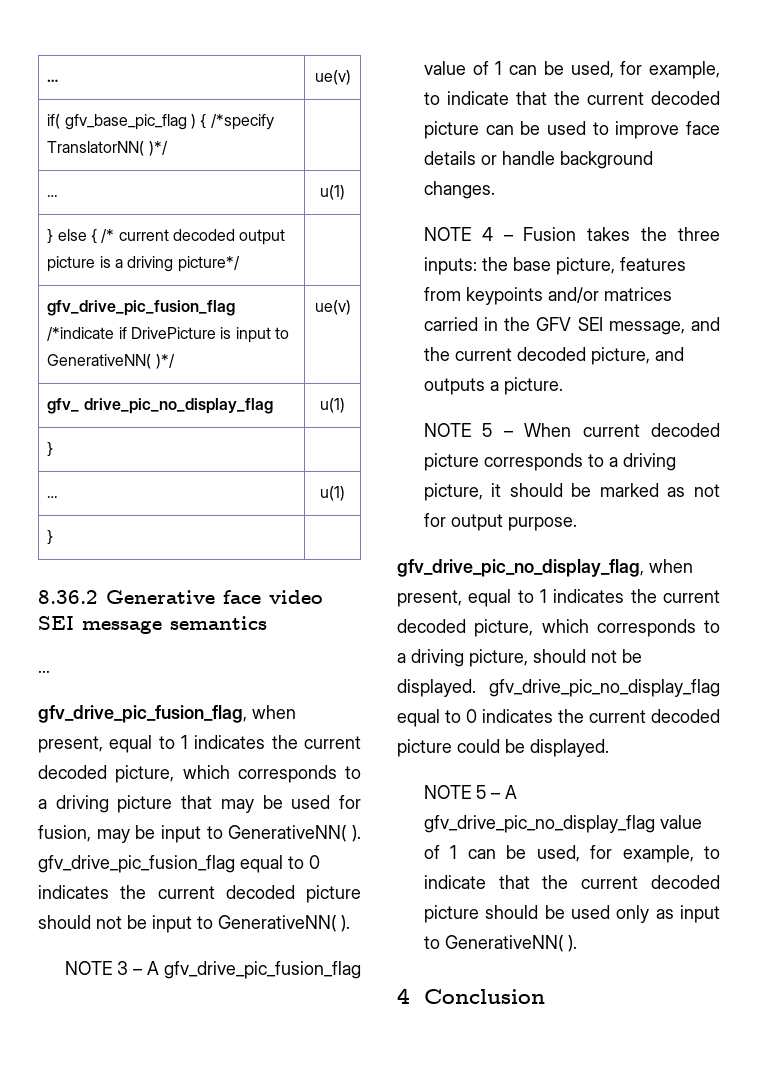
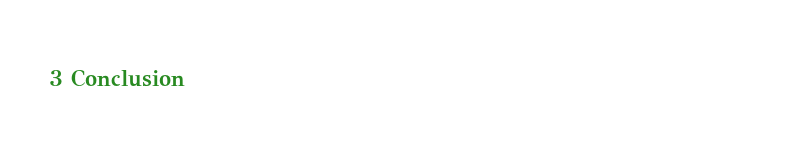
- … | ue(v)
- if( gfv_base_pic_flag ) { /*specify TranslatorNN( )*/ |
- … | u(1)
- } else { /* current decoded output picture is a driving picture*/ |
- gfv_drive_pic_fusion_flag /*indicate if DrivePicture is input to GenerativeNN( )*/ | ue(v)
- gfv_ drive_pic_no_display_flag | u(1)
- } |
- … | u(1)
- } |
- 8.36.2 Generative face video SEI message semantics
- …
- gfv_drive_pic_fusion_flag, when present, equal to 1 indicates the current decoded picture, which corresponds to a driving picture that may be used for fusion, may be input to GenerativeNN( ). gfv_drive_pic_fusion_flag equal to 0 indicates the current decoded picture should not be input to GenerativeNN( ).
- NOTE 3 – A gfv_drive_pic_fusion_flag value of 1 can be used, for example, to indicate that the current decoded picture can be used to improve face details or handle background changes.
- NOTE 4 – Fusion takes the three inputs: the base picture, features from keypoints and/or matrices carried in the GFV SEI message, and the current decoded picture, and outputs a picture.
- NOTE 5 – When current decoded picture corresponds to a driving picture, it should be marked as not for output purpose.
- gfv_drive_pic_no_display_flag, when present, equal to 1 indicates the current decoded picture, which corresponds to a driving picture, should not be displayed. gfv_drive_pic_no_display_flag equal to 0 indicates the current decoded picture could be displayed.
- NOTE 5 – A gfv_drive_pic_no_display_flag value of 1 can be used, for example, to indicate that the current decoded picture should be used only as input to GenerativeNN( ).
- 4 Conclusion
+ 3 Conclusion

